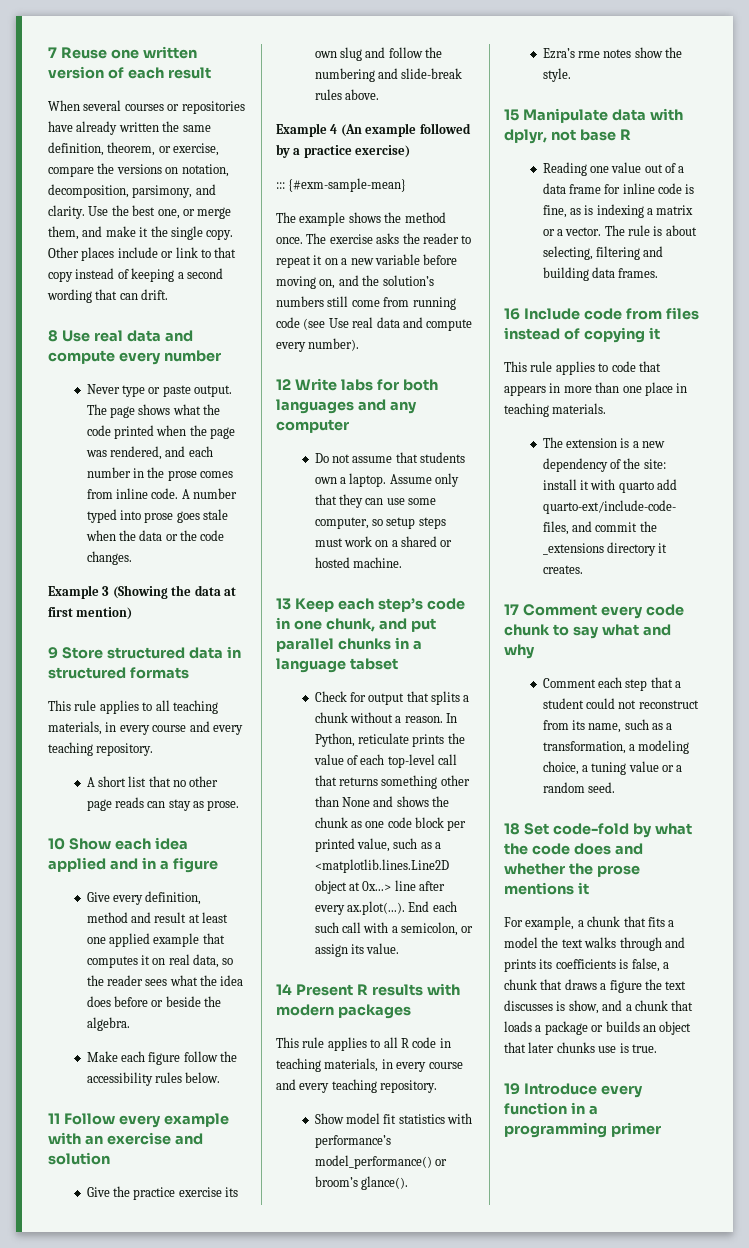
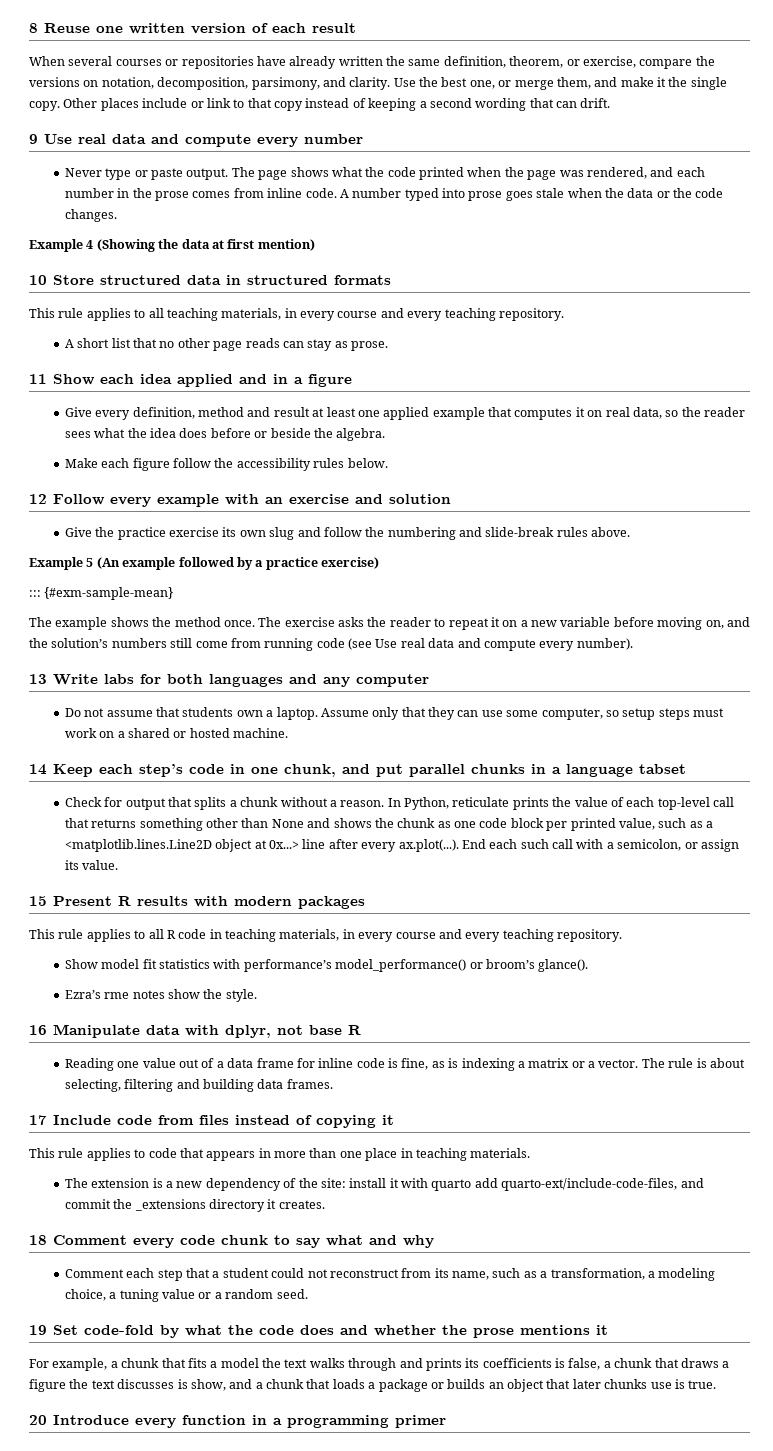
- 7 Reuse one written version of each result
+ 8 Reuse one written version of each result
- 8 Use real data and compute every number
+ 9 Use real data and compute every number
- Example 3 (Showing the data at first mention)
+ Example 4 (Showing the data at first mention)
- 9 Store structured data in structured formats
+ 10 Store structured data in structured formats
- 10 Show each idea applied and in a figure
+ 11 Show each idea applied and in a figure
- 11 Follow every example with an exercise and solution
+ 12 Follow every example with an exercise and solution
- Example 4 (An example followed by a practice exercise)
+ Example 5 (An example followed by a practice exercise)
- 12 Write labs for both languages and any computer
+ 13 Write labs for both languages and any computer
- 13 Keep each step’s code in one chunk, and put parallel chunks in a language tabset
+ 14 Keep each step’s code in one chunk, and put parallel chunks in a language tabset
- 14 Present R results with modern packages
+ 15 Present R results with modern packages
- 15 Manipulate data with dplyr, not base R
+ 16 Manipulate data with dplyr, not base R
- 16 Include code from files instead of copying it
+ 17 Include code from files instead of copying it
- 17 Comment every code chunk to say what and why
+ 18 Comment every code chunk to say what and why
- 18 Set code-fold by what the code does and whether the prose mentions it
+ 19 Set code-fold by what the code does and whether the prose mentions it
- 19 Introduce every function in a programming primer
+ 20 Introduce every function in a programming primer

